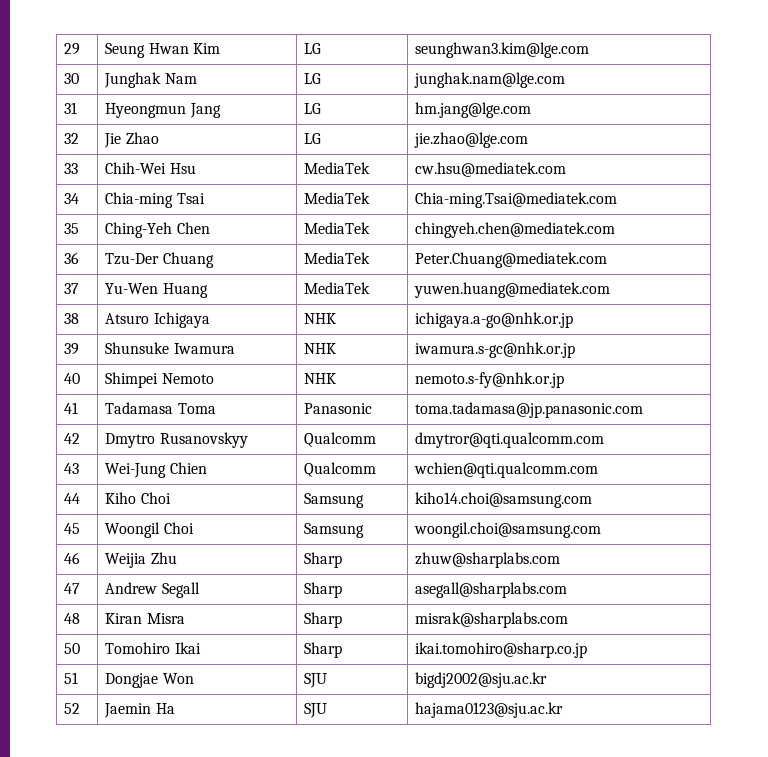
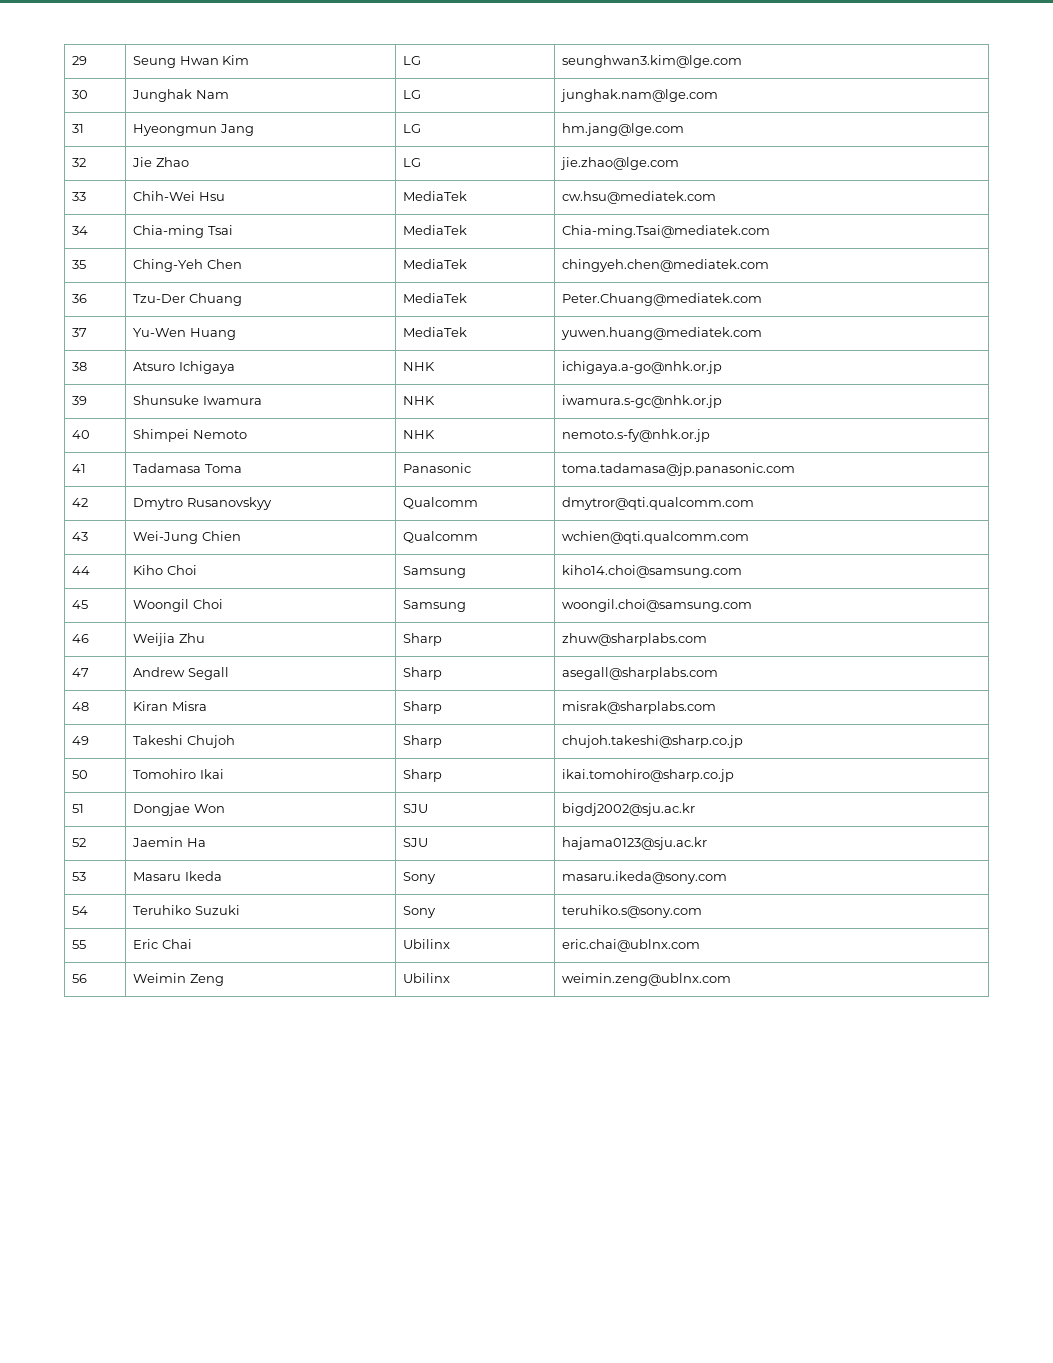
+ 49 | Takeshi Chujoh | Sharp | chujoh.takeshi@sharp.co.jp
+ 53 | Masaru Ikeda | Sony | masaru.ikeda@sony.com
+ 54 | Teruhiko Suzuki | Sony | teruhiko.s@sony.com
+ 55 | Eric Chai | Ubilinx | eric.chai@ublnx.com
+ 56 | Weimin Zeng | Ubilinx | weimin.zeng@ublnx.com

